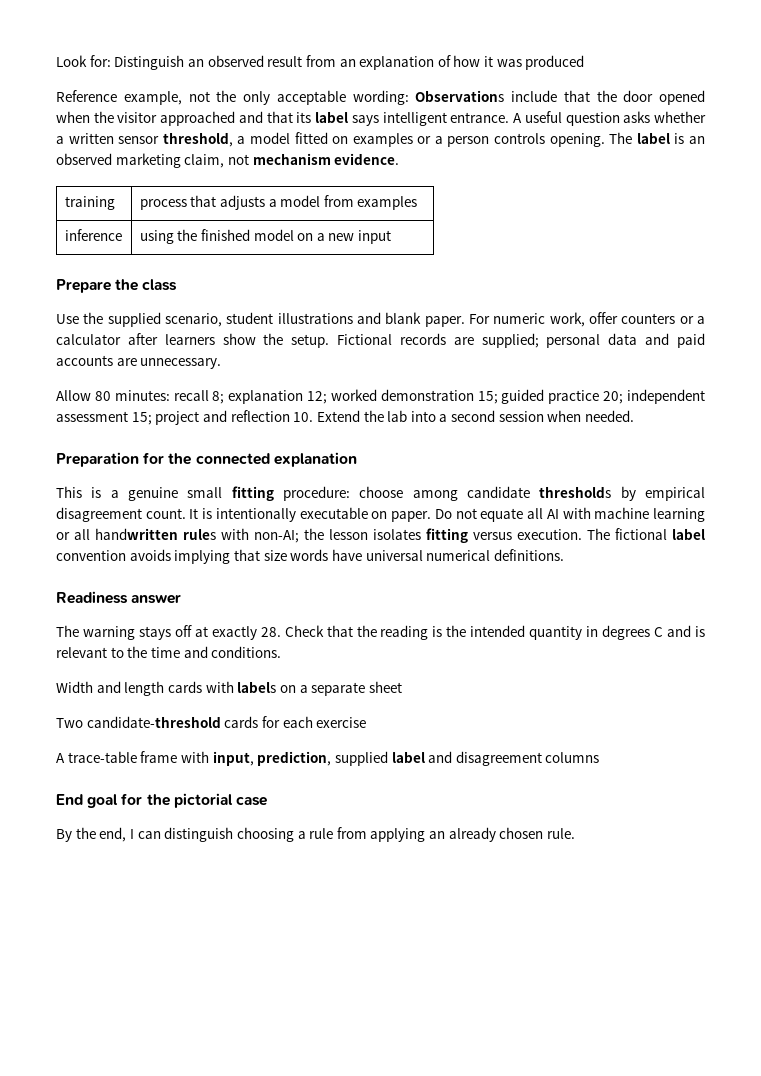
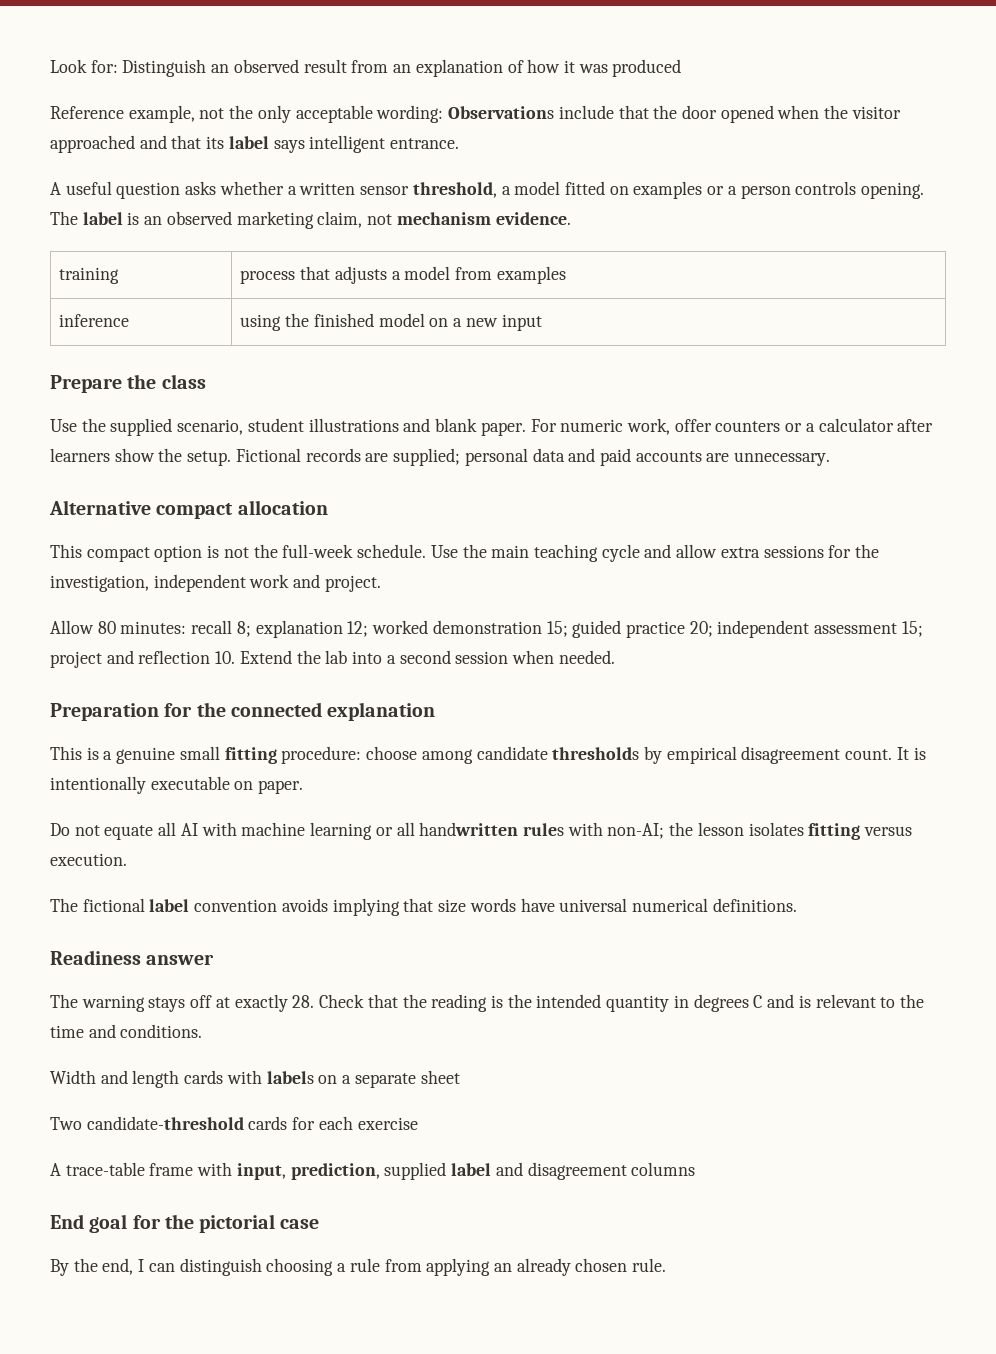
- Reference example, not the only acceptable wording: Observations include that the door opened when the visitor approached and that its label says intelligent entrance. A useful question asks whether a written sensor threshold, a model fitted on examples or a person controls opening.
+ Reference example, not the only acceptable wording: Observations include that the door opened when the visitor approached and that its label says intelligent entrance.
+ A useful question asks whether a written sensor threshold, a model fitted on examples or a person controls opening.
+ Alternative compact allocation
+ This compact option is not the full-week schedule. Use the main teaching cycle and allow extra sessions for the investigation, independent work and project.
- It is intentionally executable on paper. Do not equate all AI with machine learning or all handwritten rules with non-AI; the lesson isolates fitting versus execution. The fictional label convention avoids implying that size words have universal numerical definitions.
+ It is intentionally executable on paper.
+ Do not equate all AI with machine learning or all handwritten rules with non-AI; the lesson isolates fitting versus execution.
+ The fictional label convention avoids implying that size words have universal numerical definitions.

